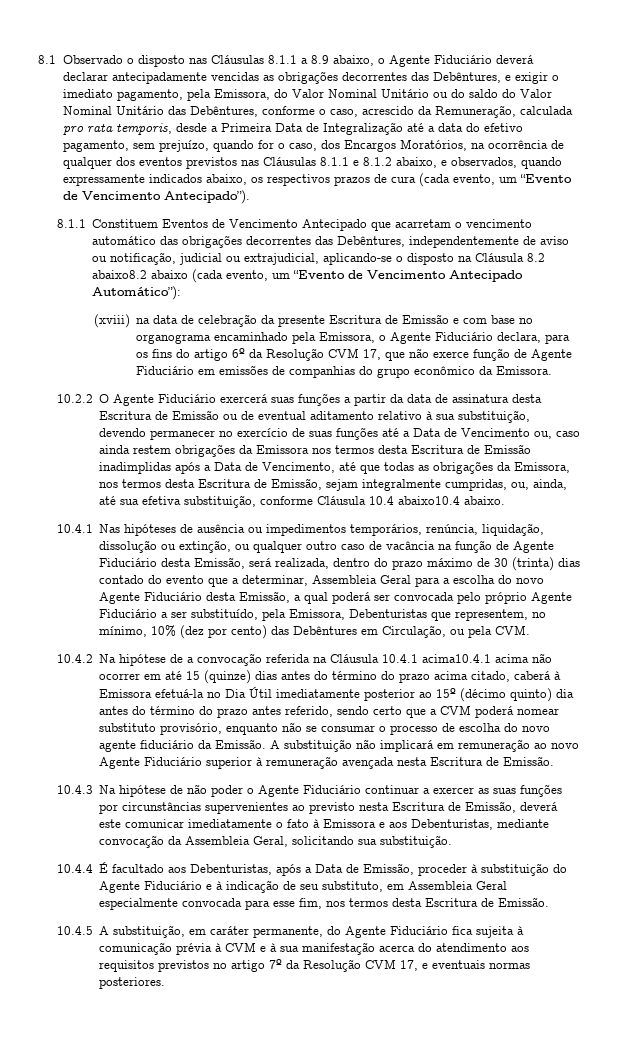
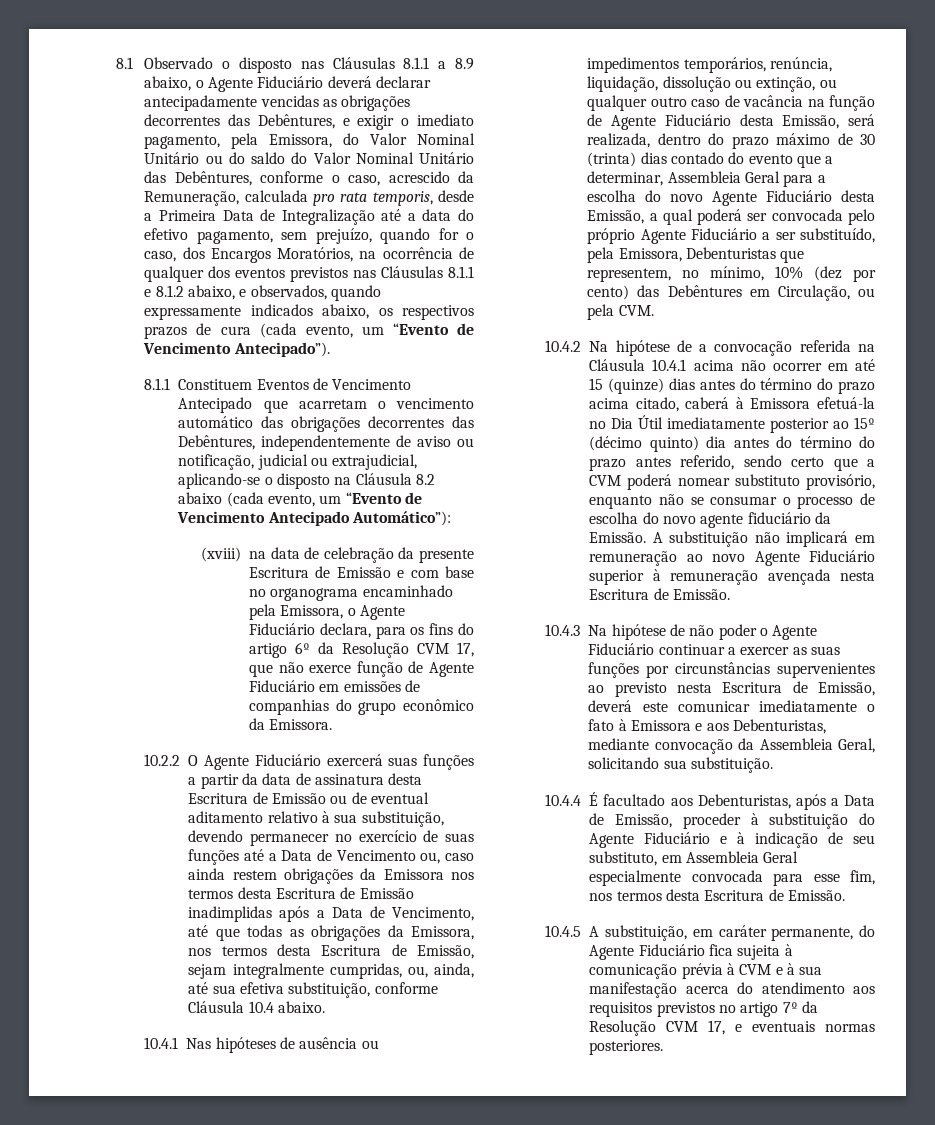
- 8.1.1 Constituem Eventos de Vencimento Antecipado que acarretam o vencimento automático das obrigações decorrentes das Debêntures, independentemente de aviso ou notificação, judicial ou extrajudicial, aplicando-se o disposto na Cláusula 8.2 abaixo8.2 abaixo (cada evento, um “Evento de Vencimento Antecipado Automático”):
+ 8.1.1 Constituem Eventos de Vencimento Antecipado que acarretam o vencimento automático das obrigações decorrentes das Debêntures, independentemente de aviso ou notificação, judicial ou extrajudicial, aplicando-se o disposto na Cláusula 8.2 abaixo (cada evento, um “Evento de Vencimento Antecipado Automático”):
- 10.2.2 O Agente Fiduciário exercerá suas funções a partir da data de assinatura desta Escritura de Emissão ou de eventual aditamento relativo à sua substituição, devendo permanecer no exercício de suas funções até a Data de Vencimento ou, caso ainda restem obrigações da Emissora nos termos desta Escritura de Emissão inadimplidas após a Data de Vencimento, até que todas as obrigações da Emissora, nos termos desta Escritura de Emissão, sejam integralmente cumpridas, ou, ainda, até sua efetiva substituição, conforme Cláusula 10.4 abaixo10.4 abaixo.
+ 10.2.2 O Agente Fiduciário exercerá suas funções a partir da data de assinatura desta Escritura de Emissão ou de eventual aditamento relativo à sua substituição, devendo permanecer no exercício de suas funções até a Data de Vencimento ou, caso ainda restem obrigações da Emissora nos termos desta Escritura de Emissão inadimplidas após a Data de Vencimento, até que todas as obrigações da Emissora, nos termos desta Escritura de Emissão, sejam integralmente cumpridas, ou, ainda, até sua efetiva substituição, conforme Cláusula 10.4 abaixo.
- 10.4.2 Na hipótese de a convocação referida na Cláusula 10.4.1 acima10.4.1 acima não ocorrer em até 15 (quinze) dias antes do término do prazo acima citado, caberá à Emissora efetuá-la no Dia Útil imediatamente posterior ao 15º (décimo quinto) dia antes do término do prazo antes referido, sendo certo que a CVM poderá nomear substituto provisório, enquanto não se consumar o processo de escolha do novo agente fiduciário da Emissão.
+ 10.4.2 Na hipótese de a convocação referida na Cláusula 10.4.1 acima não ocorrer em até 15 (quinze) dias antes do término do prazo acima citado, caberá à Emissora efetuá-la no Dia Útil imediatamente posterior ao 15º (décimo quinto) dia antes do término do prazo antes referido, sendo certo que a CVM poderá nomear substituto provisório, enquanto não se consumar o processo de escolha do novo agente fiduciário da Emissão.

